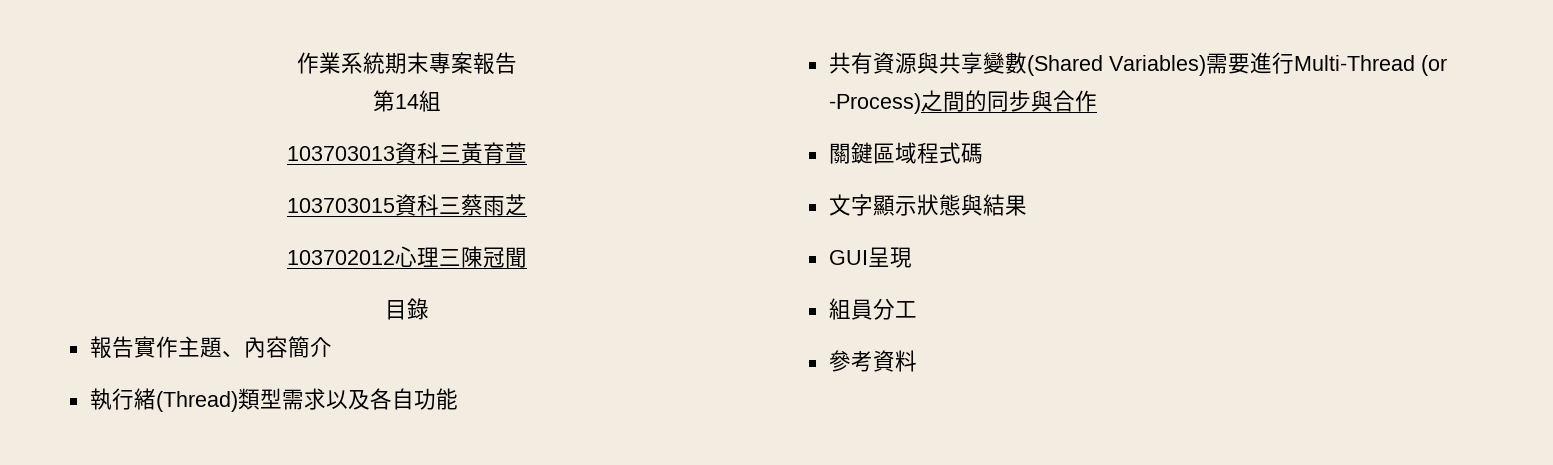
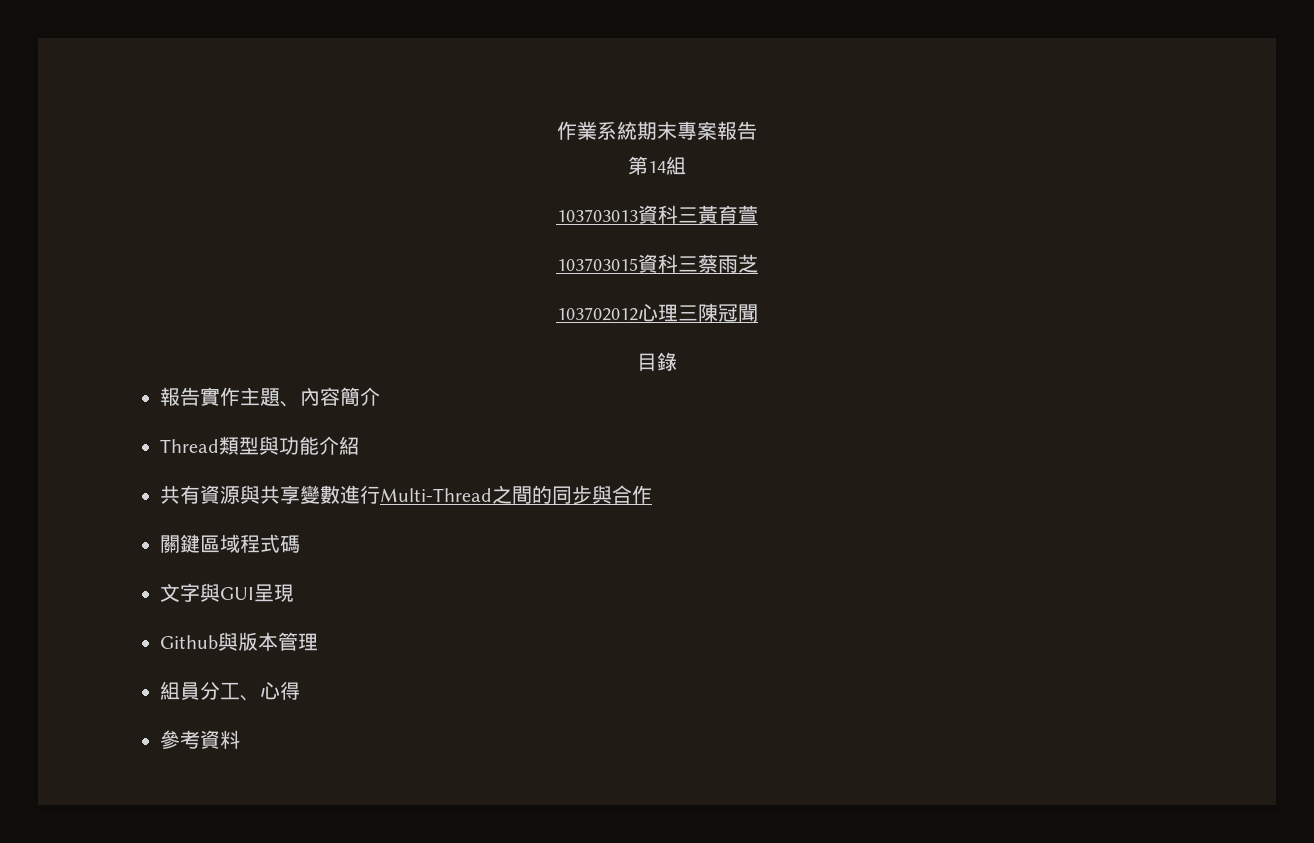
- 執行緒(Thread)類型需求以及各自功能
+ Thread類型與功能介紹
- 共有資源與共享變數(Shared Variables)需要進行Multi-Thread (or -Process)之間的同步與合作
+ 共有資源與共享變數進行Multi-Thread之間的同步與合作
- 文字顯示狀態與結果
- GUI呈現
+ 文字與GUI呈現
+ Github與版本管理
- 組員分工
+ 組員分工、心得

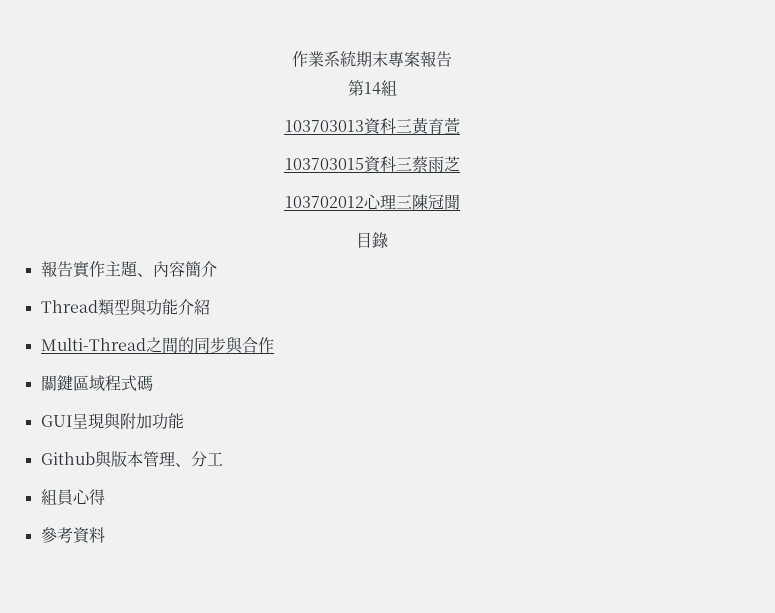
- 共有資源與共享變數進行Multi-Thread之間的同步與合作
+ Multi-Thread之間的同步與合作
- 文字與GUI呈現
+ GUI呈現與附加功能
- Github與版本管理
+ Github與版本管理、分工
- 組員分工、心得
+ 組員心得

